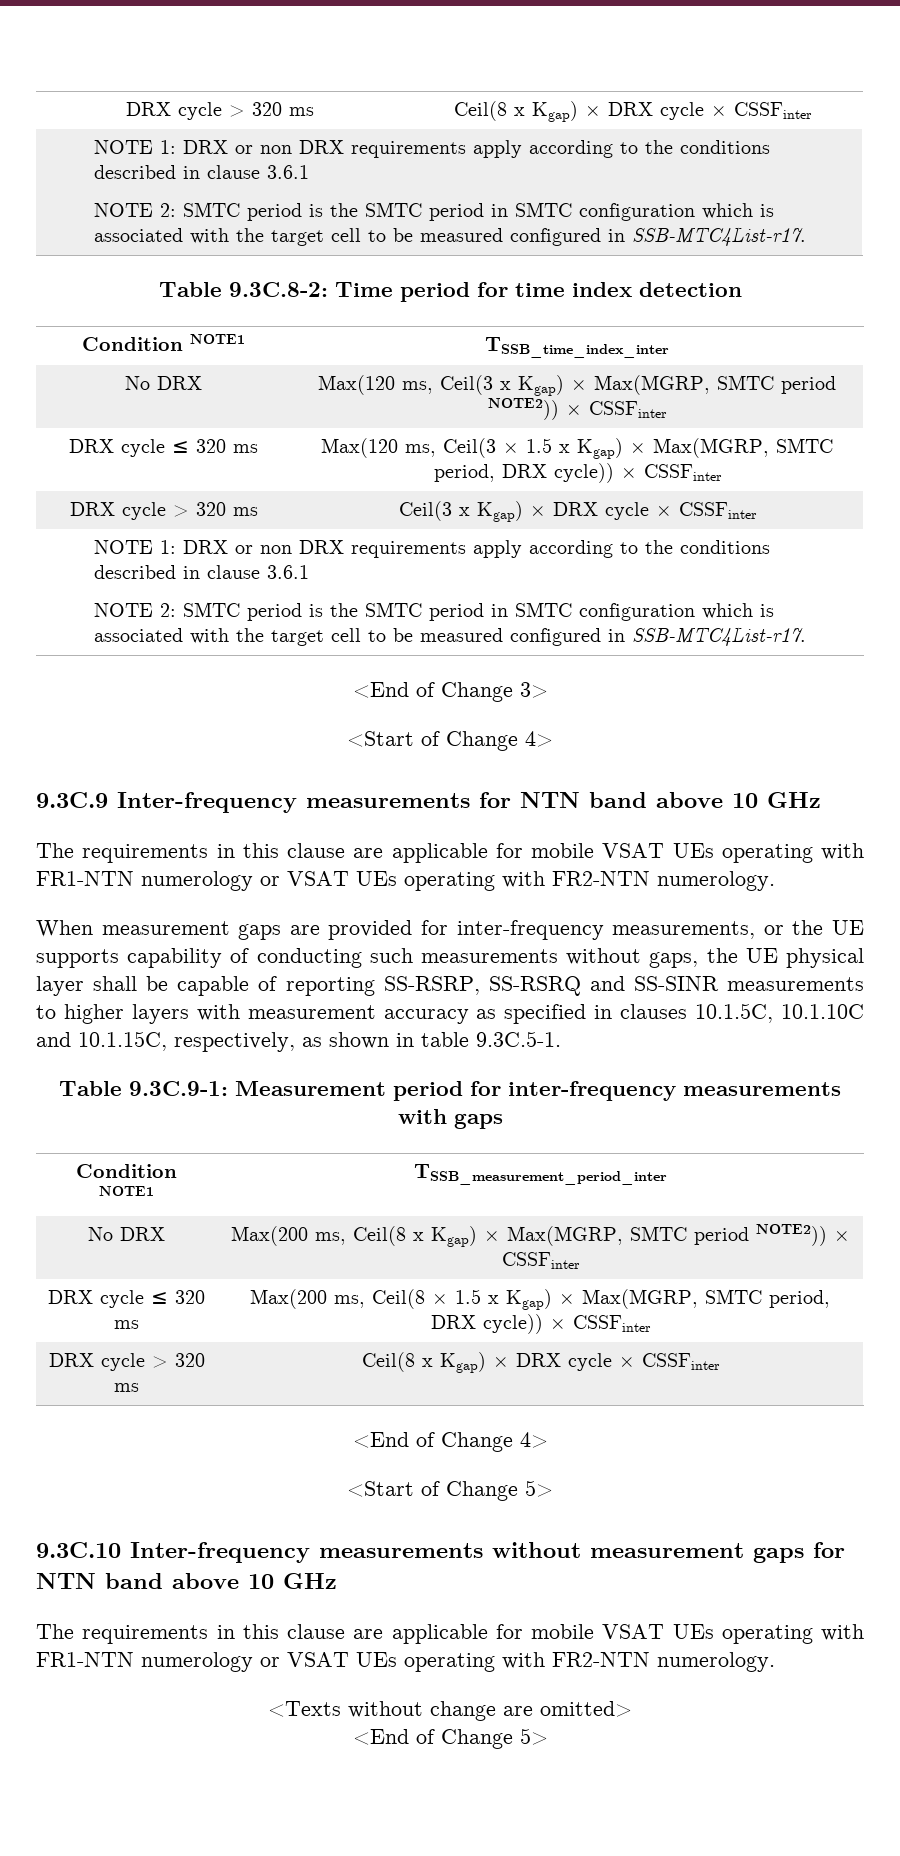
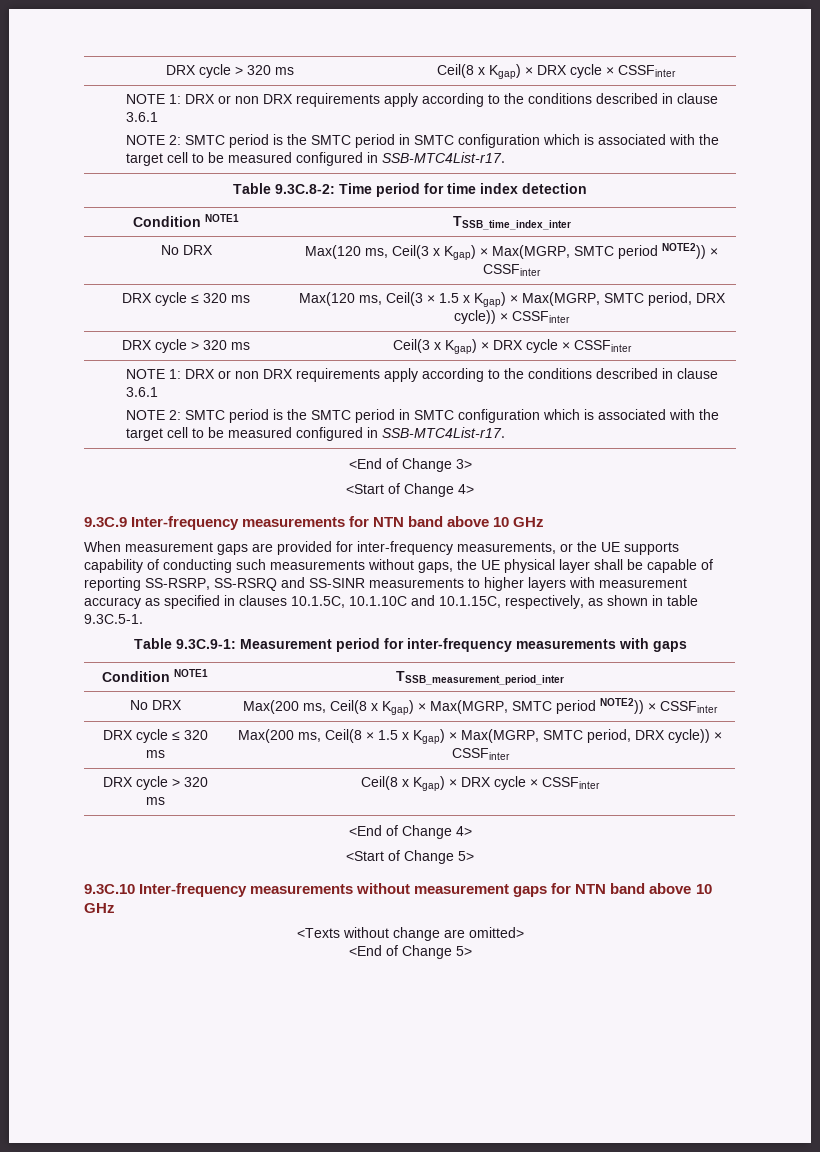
  9.3C.9 Inter-frequency measurements for NTN band above 10 GHz
- The requirements in this clause are applicable for mobile VSAT UEs operating with FR1-NTN numerology or VSAT UEs operating with FR2-NTN numerology.
  9.3C.10 Inter-frequency measurements without measurement gaps for NTN band above 10 GHz
- The requirements in this clause are applicable for mobile VSAT UEs operating with FR1-NTN numerology or VSAT UEs operating with FR2-NTN numerology.

